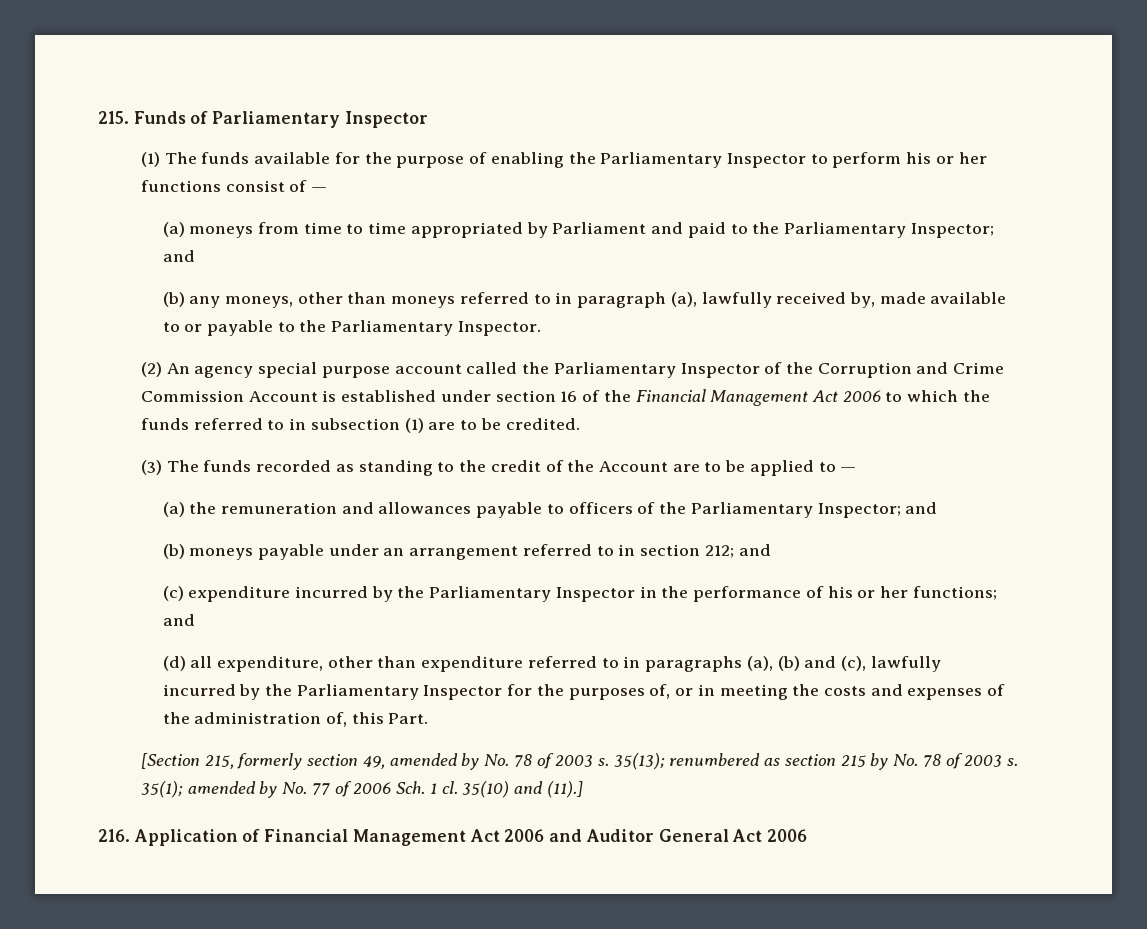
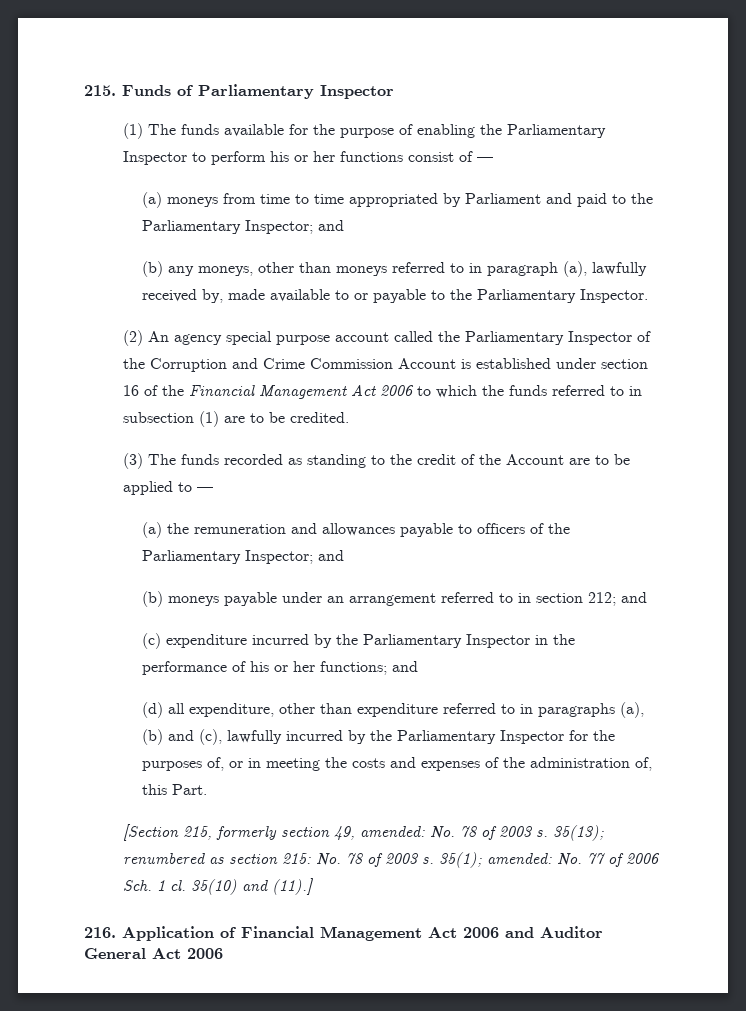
- [Section 215, formerly section 49, amended by No. 78 of 2003 s.
+ [Section 215, formerly section 49, amended: No. 78 of 2003 s.
- 35(13); renumbered as section 215 by No. 78 of 2003 s.
+ 35(13); renumbered as section 215: No. 78 of 2003 s.
- 35(1); amended by No. 77 of 2006 Sch. 1 cl.
+ 35(1); amended: No. 77 of 2006 Sch. 1 cl.

